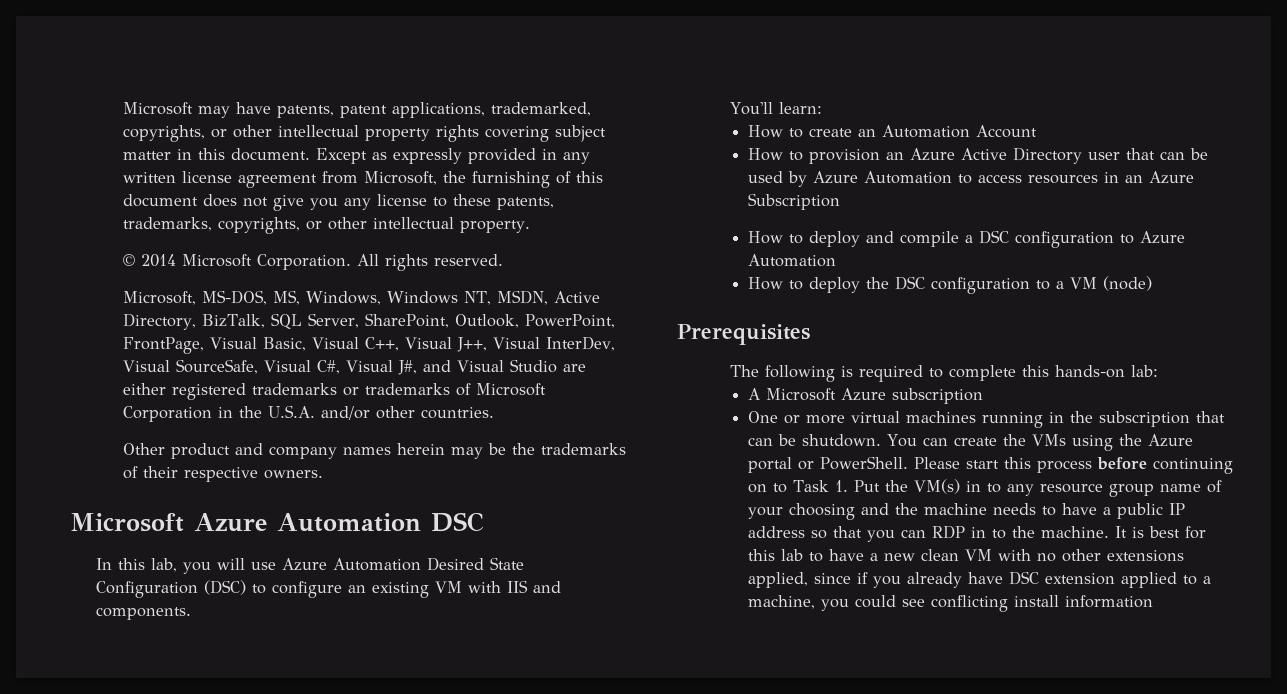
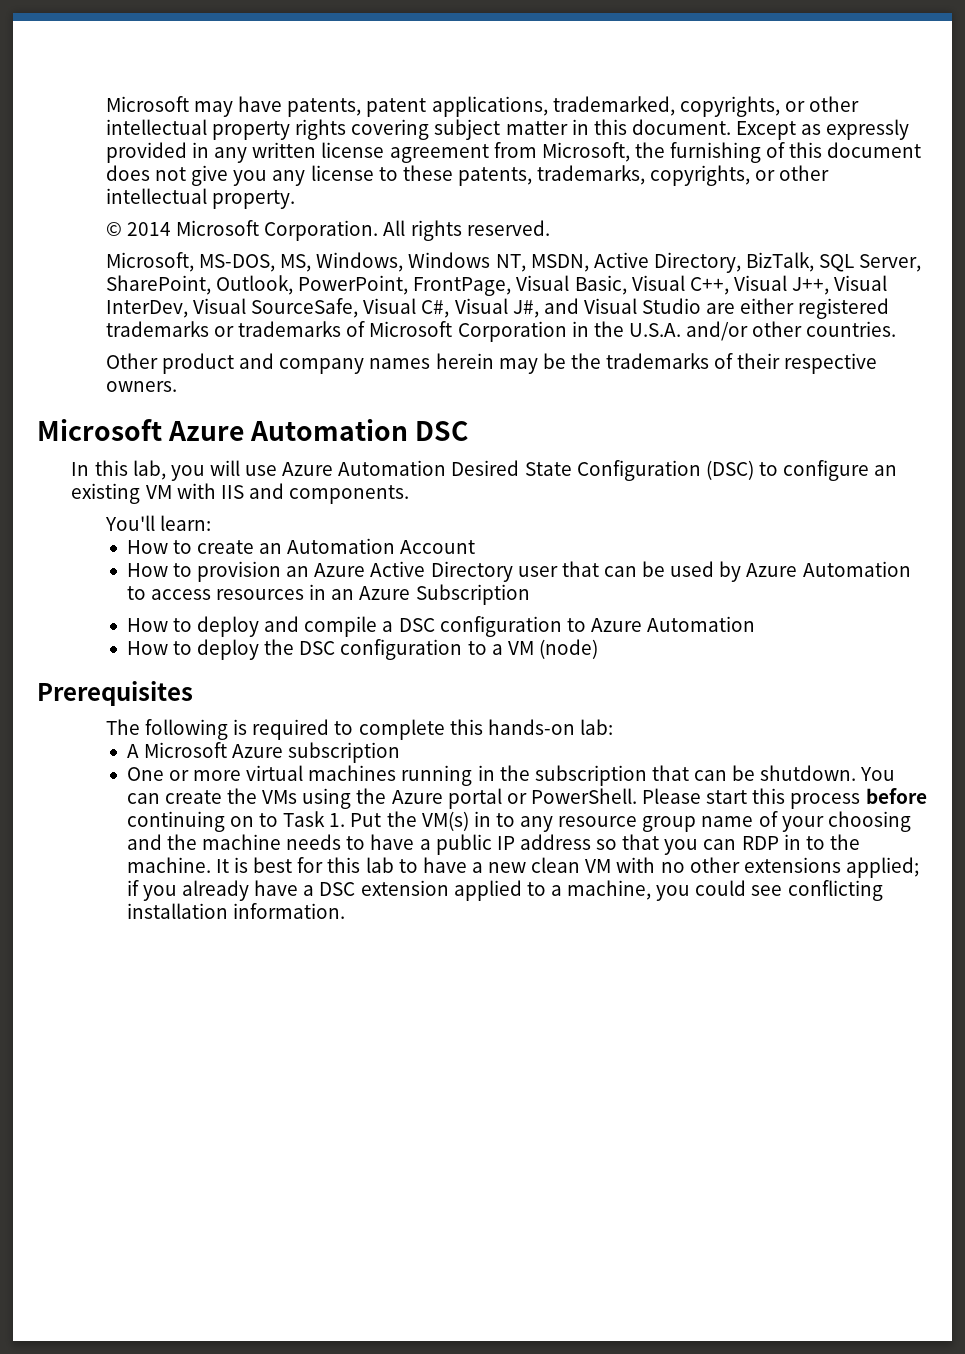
- It is best for this lab to have a new clean VM with no other extensions applied, since if you already have DSC extension applied to a machine, you could see conflicting install information
+ It is best for this lab to have a new clean VM with no other extensions applied; if you already have a DSC extension applied to a machine, you could see conflicting installation information.

